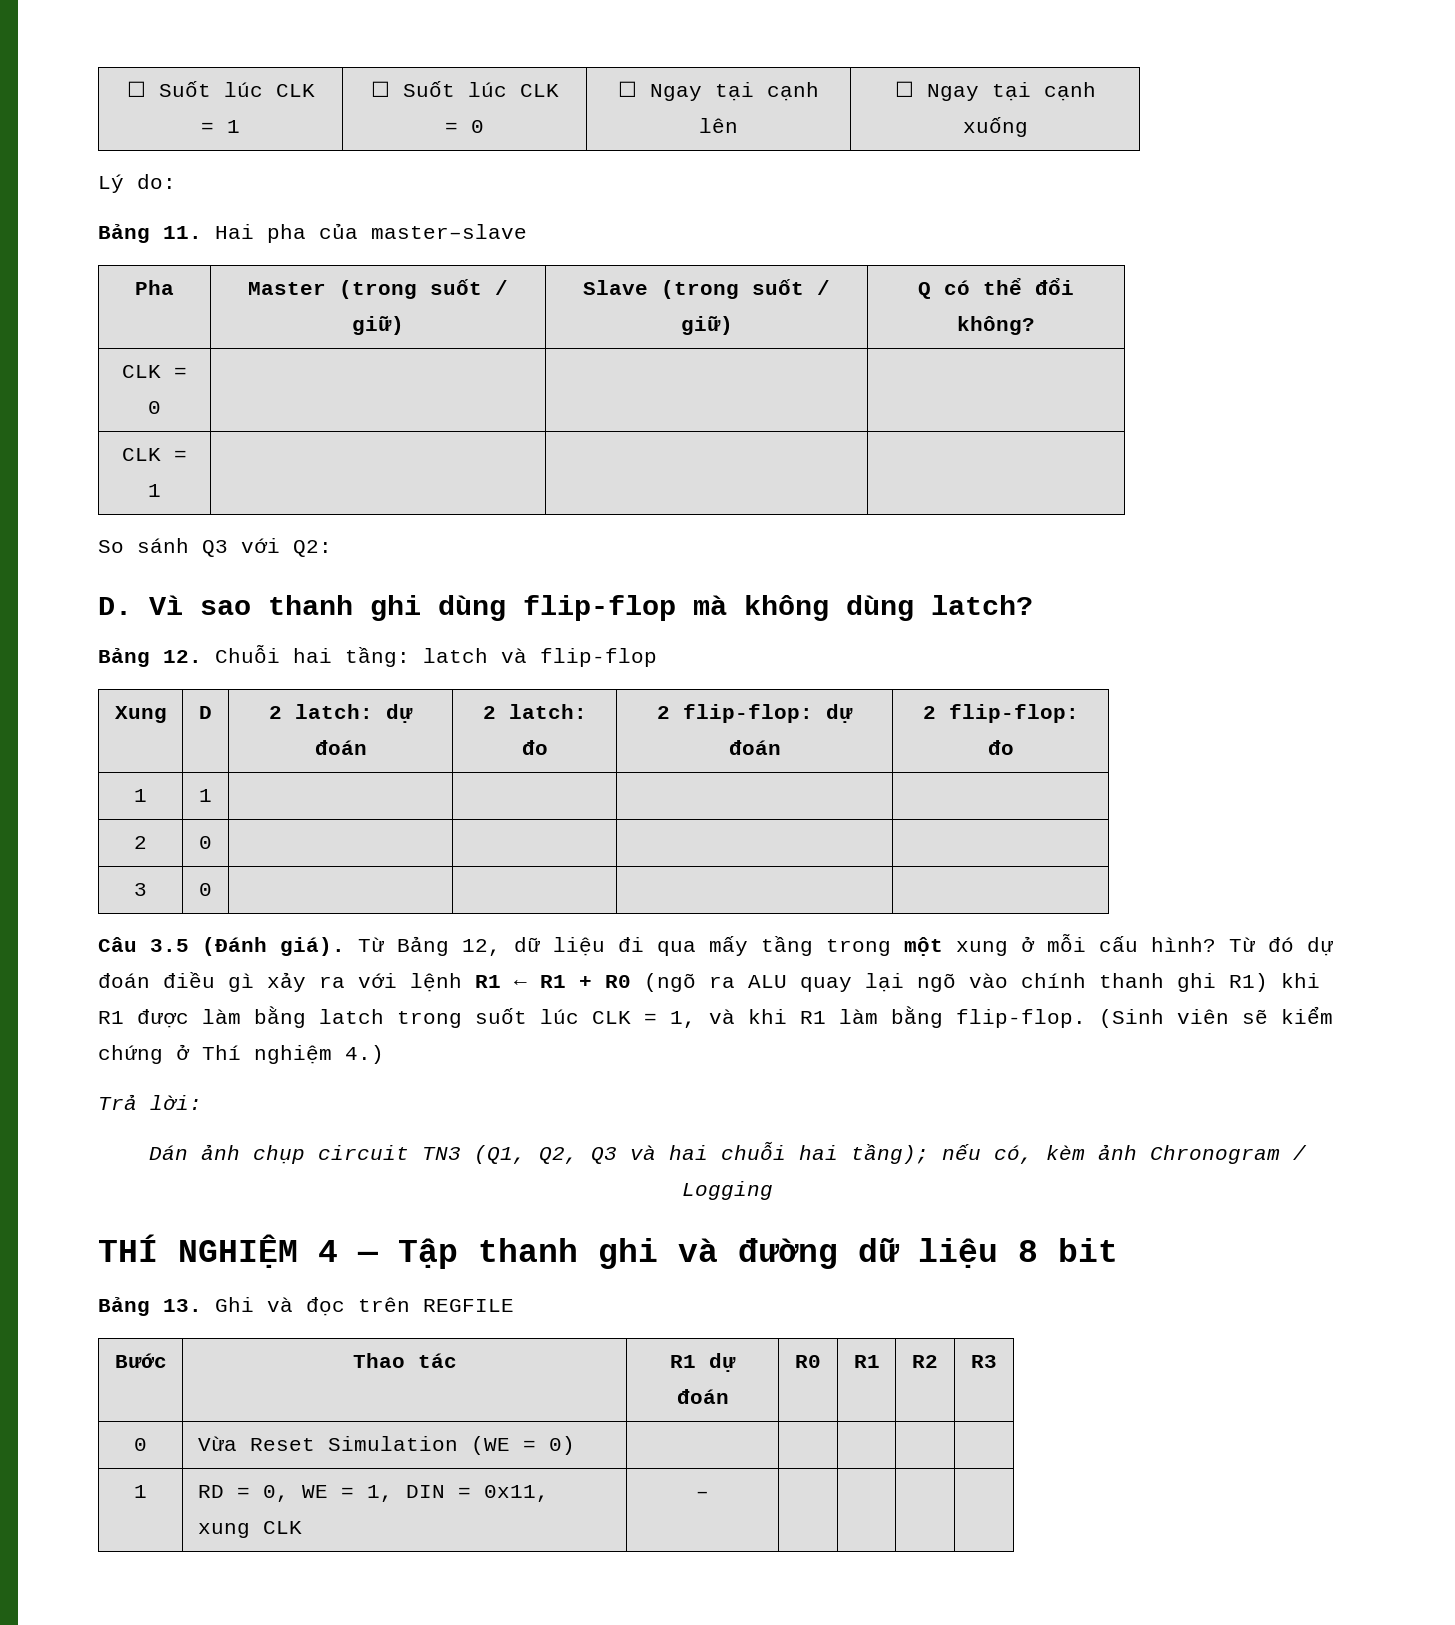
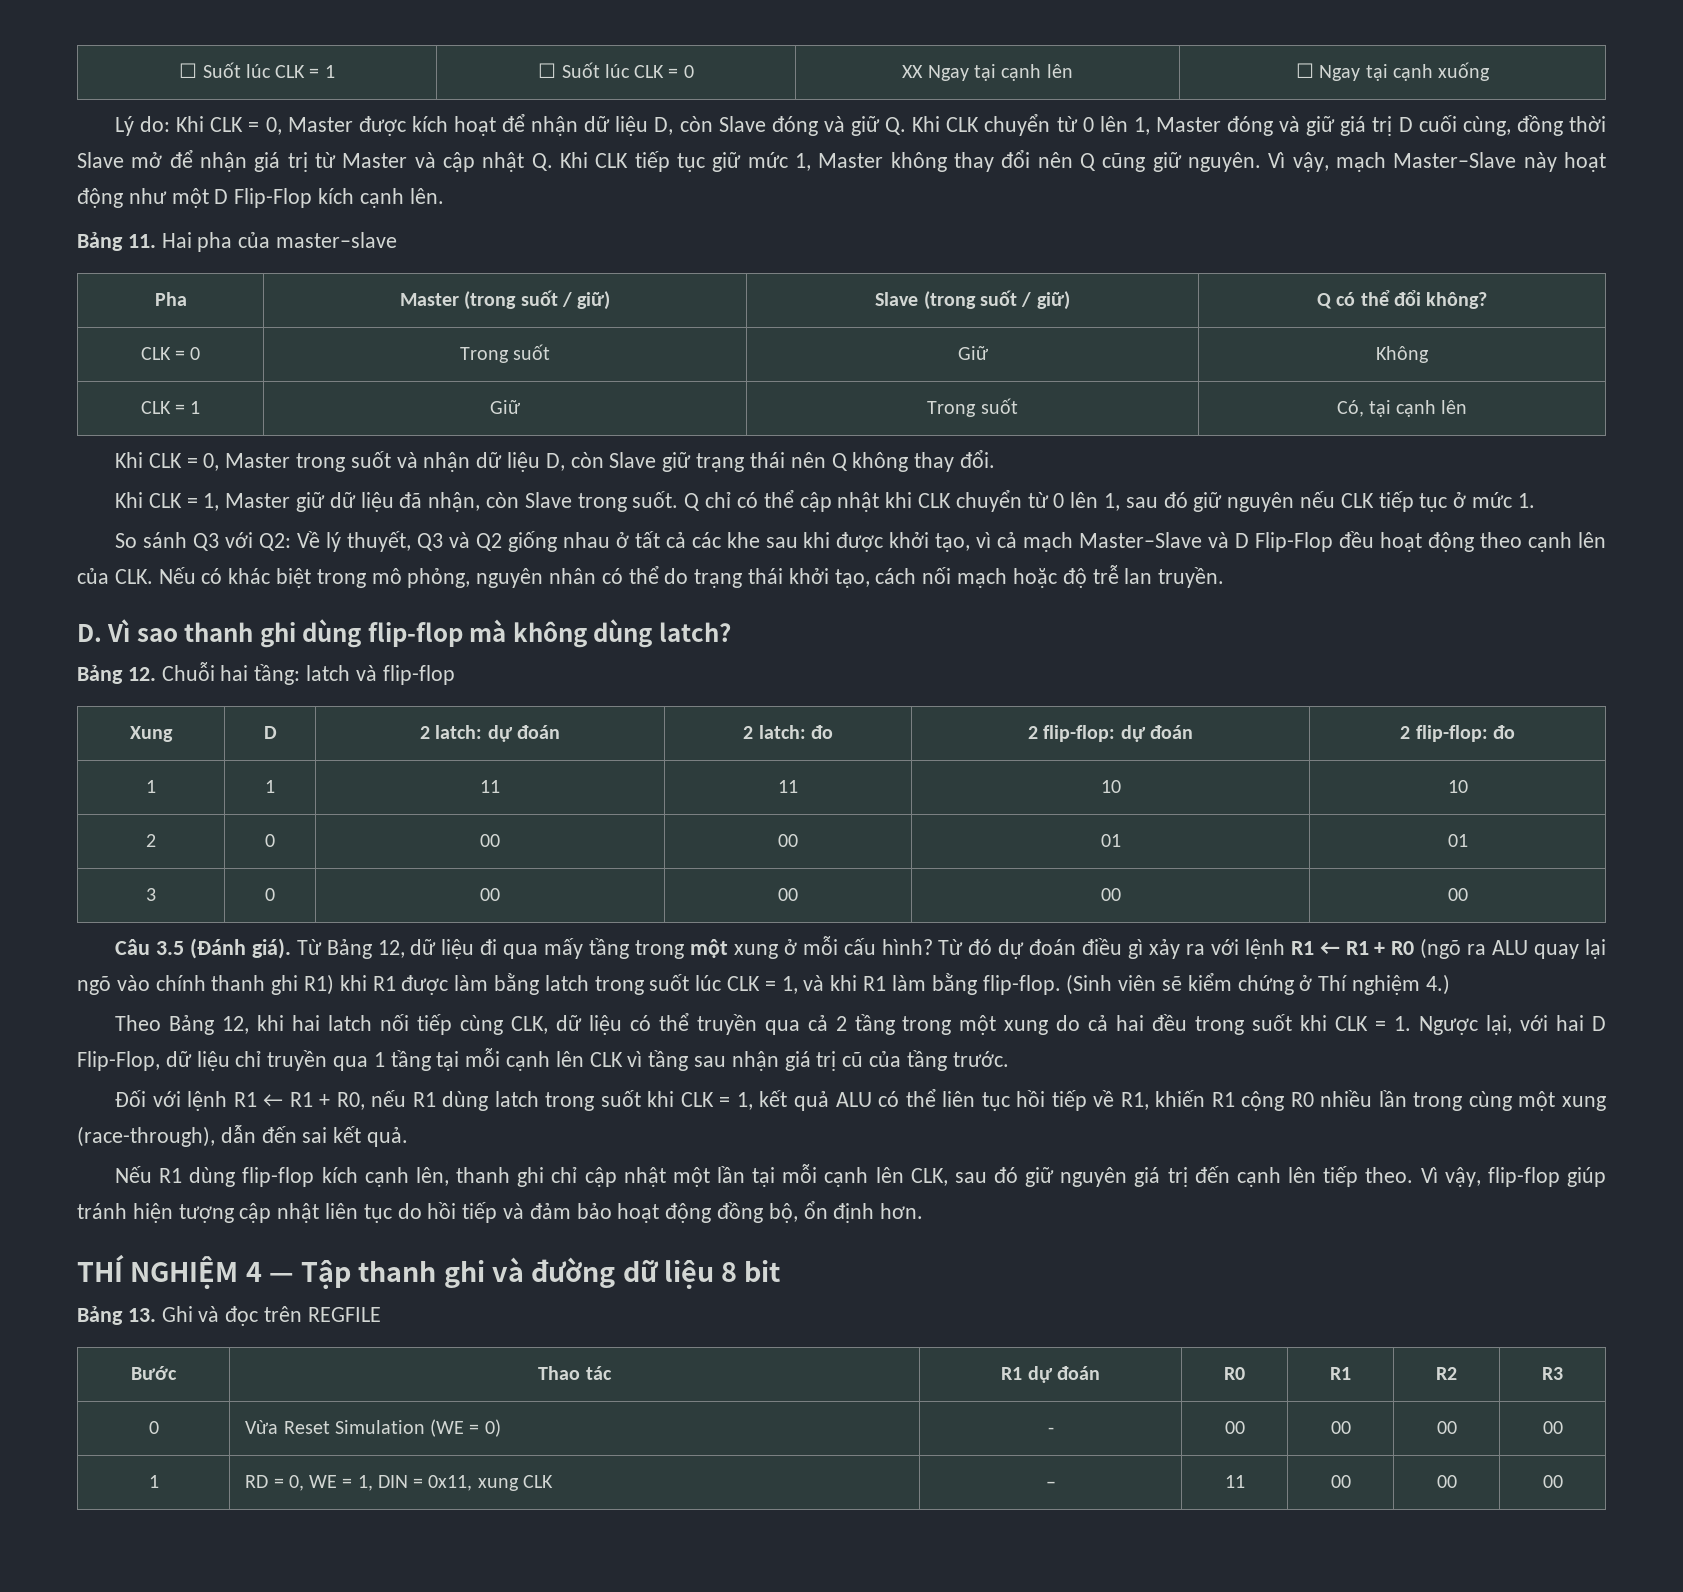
- ☐ Suốt lúc CLK = 1 | ☐ Suốt lúc CLK = 0 | ☐ Ngay tại cạnh lên | ☐ Ngay tại cạnh xuống
+ ☐ Suốt lúc CLK = 1 | ☐ Suốt lúc CLK = 0 | XX Ngay tại cạnh lên | ☐ Ngay tại cạnh xuống
- Lý do:
+ Lý do: Khi CLK = 0, Master được kích hoạt để nhận dữ liệu D, còn Slave đóng và giữ Q. Khi CLK chuyển từ 0 lên 1, Master đóng và giữ giá trị D cuối cùng, đồng thời Slave mở để nhận giá trị từ Master và cập nhật Q. Khi CLK tiếp tục giữ mức 1, Master không thay đổi nên Q cũng giữ nguyên. Vì vậy, mạch Master–Slave này hoạt động như một D Flip-Flop kích cạnh lên.
- CLK = 0 | | |
- CLK = 1 | | |
+ CLK = 0 | Trong suốt | Giữ | Không
+ CLK = 1 | Giữ | Trong suốt | Có, tại cạnh lên
+ Khi CLK = 0, Master trong suốt và nhận dữ liệu D, còn Slave giữ trạng thái nên Q không thay đổi.
+ Khi CLK = 1, Master giữ dữ liệu đã nhận, còn Slave trong suốt. Q chỉ có thể cập nhật khi CLK chuyển từ 0 lên 1, sau đó giữ nguyên nếu CLK tiếp tục ở mức 1.
- So sánh Q3 với Q2:
+ So sánh Q3 với Q2: Về lý thuyết, Q3 và Q2 giống nhau ở tất cả các khe sau khi được khởi tạo, vì cả mạch Master–Slave và D Flip-Flop đều hoạt động theo cạnh lên của CLK. Nếu có khác biệt trong mô phỏng, nguyên nhân có thể do trạng thái khởi tạo, cách nối mạch hoặc độ trễ lan truyền.
- 1 | 1 | | | |
- 2 | 0 | | | |
- 3 | 0 | | | |
+ 1 | 1 | 11 | 11 | 10 | 10
+ 2 | 0 | 00 | 00 | 01 | 01
+ 3 | 0 | 00 | 00 | 00 | 00
- Trả lời:
- Dán ảnh chụp circuit TN3 (Q1, Q2, Q3 và hai chuỗi hai tầng); nếu có, kèm ảnh Chronogram / Logging
+ Theo Bảng 12, khi hai latch nối tiếp cùng CLK, dữ liệu có thể truyền qua cả 2 tầng trong một xung do cả hai đều trong suốt khi CLK = 1. Ngược lại, với hai D Flip-Flop, dữ liệu chỉ truyền qua 1 tầng tại mỗi cạnh lên CLK vì tầng sau nhận giá trị cũ của tầng trước.
+ Đối với lệnh R1 ← R1 + R0, nếu R1 dùng latch trong suốt khi CLK = 1, kết quả ALU có thể liên tục hồi tiếp về R1, khiến R1 cộng R0 nhiều lần trong cùng một xung (race-through), dẫn đến sai kết quả.
+ Nếu R1 dùng flip-flop kích cạnh lên, thanh ghi chỉ cập nhật một lần tại mỗi cạnh lên CLK, sau đó giữ nguyên giá trị đến cạnh lên tiếp theo. Vì vậy, flip-flop giúp tránh hiện tượng cập nhật liên tục do hồi tiếp và đảm bảo hoạt động đồng bộ, ổn định hơn.
- 0 | Vừa Reset Simulation (WE = 0) | | | | |
+ 0 | Vừa Reset Simulation (WE = 0) | - | 00 | 00 | 00 | 00
- 1 | RD = 0, WE = 1, DIN = 0x11, xung CLK | – | | | |
+ 1 | RD = 0, WE = 1, DIN = 0x11, xung CLK | – | 11 | 00 | 00 | 00

